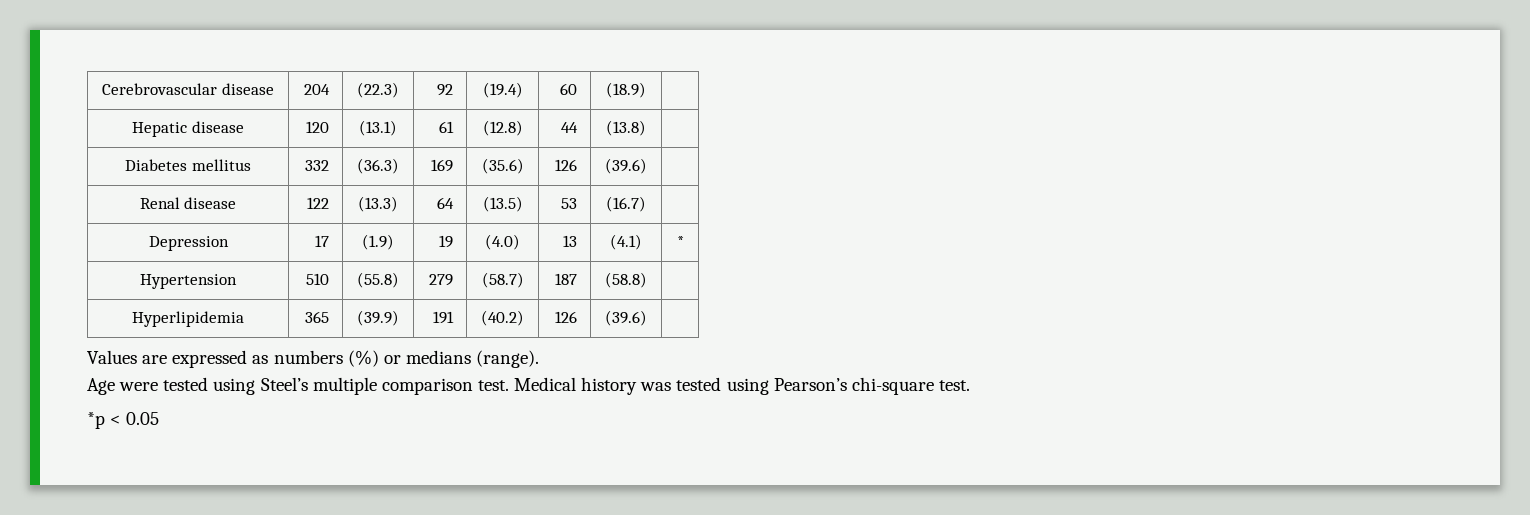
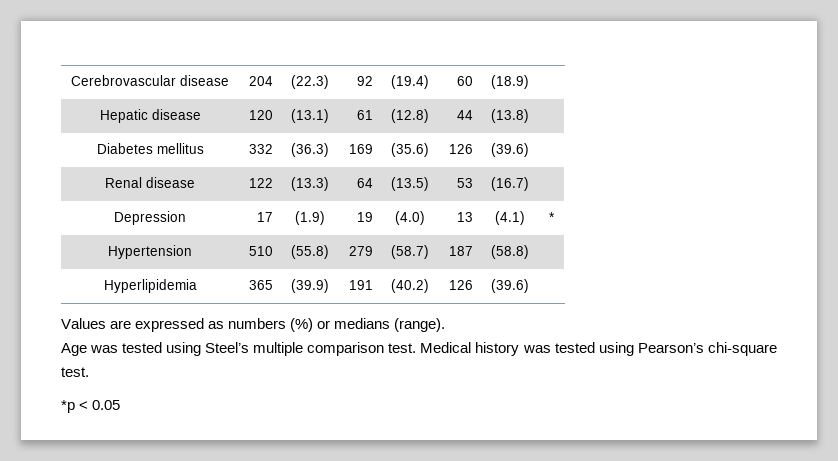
- Age were tested using Steel’s multiple comparison test.
+ Age was tested using Steel’s multiple comparison test.

